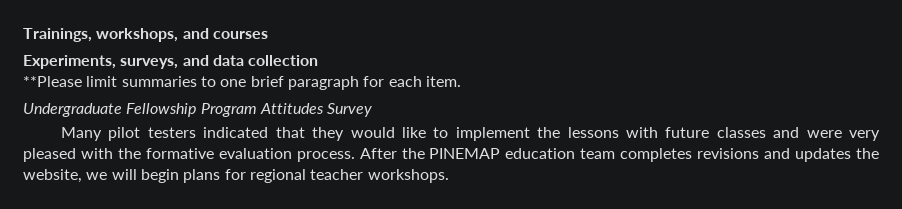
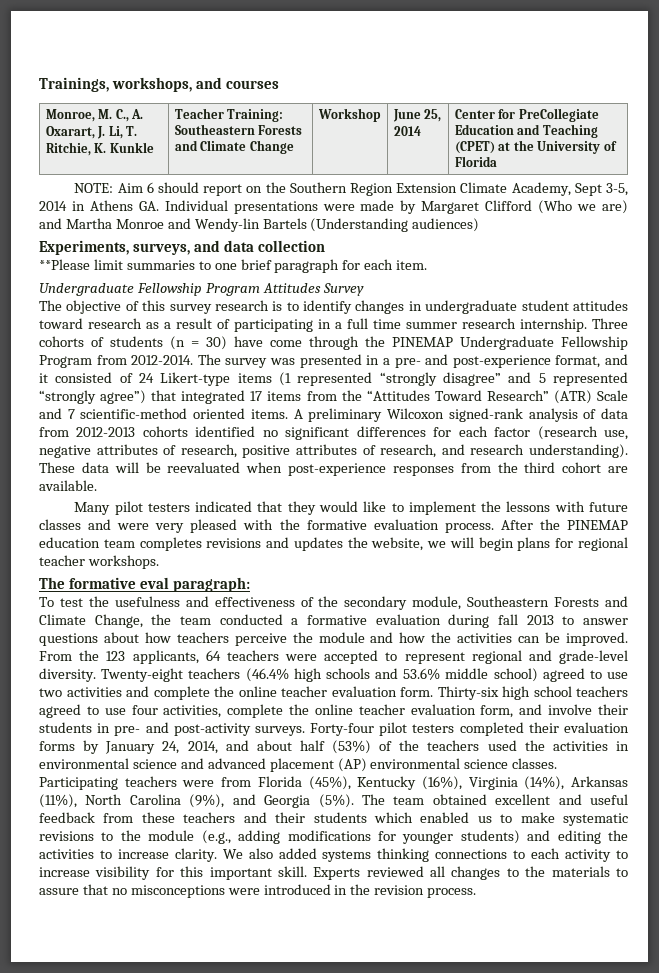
+ Monroe, M. C., A. Oxarart, J. Li, T. Ritchie, K. Kunkle | Teacher Training: Southeastern Forests and Climate Change | Workshop | June 25, 2014 | Center for PreCollegiate Education and Teaching (CPET) at the University of Florida
+ NOTE: Aim 6 should report on the Southern Region Extension Climate Academy, Sept 3-5, 2014 in Athens GA. Individual presentations were made by Margaret Clifford (Who we are) and Martha Monroe and Wendy-lin Bartels (Understanding audiences)
+ The objective of this survey research is to identify changes in undergraduate student attitudes toward research as a result of participating in a full time summer research internship. Three cohorts of students (n = 30) have come through the PINEMAP Undergraduate Fellowship Program from 2012-2014. The survey was presented in a pre- and post-experience format, and it consisted of 24 Likert-type items (1 represented “strongly disagree” and 5 represented “strongly agree”) that integrated 17 items from the “Attitudes Toward Research” (ATR) Scale and 7 scientific-method oriented items. A preliminary Wilcoxon signed-rank analysis of data from 2012-2013 cohorts identified no significant differences for each factor (research use, negative attributes of research, positive attributes of research, and research understanding). These data will be reevaluated when post-experience responses from the third cohort are available.
+ The formative eval paragraph:
+ To test the usefulness and effectiveness of the secondary module, Southeastern Forests and Climate Change, the team conducted a formative evaluation during fall 2013 to answer questions about how teachers perceive the module and how the activities can be improved. From the 123 applicants, 64 teachers were accepted to represent regional and grade-level diversity. Twenty-eight teachers (46.4% high schools and 53.6% middle school) agreed to use two activities and complete the online teacher evaluation form. Thirty-six high school teachers agreed to use four activities, complete the online teacher evaluation form, and involve their students in pre- and post-activity surveys. Forty-four pilot testers completed their evaluation forms by January 24, 2014, and about half (53%) of the teachers used the activities in environmental science and advanced placement (AP) environmental science classes. Participating teachers were from Florida (45%), Kentucky (16%), Virginia (14%), Arkansas (11%), North Carolina (9%), and Georgia (5%). The team obtained excellent and useful feedback from these teachers and their students which enabled us to make systematic revisions to the module (e.g., adding modifications for younger students) and editing the activities to increase clarity. We also added systems thinking connections to each activity to increase visibility for this important skill. Experts reviewed all changes to the materials to assure that no misconceptions were introduced in the revision process.

